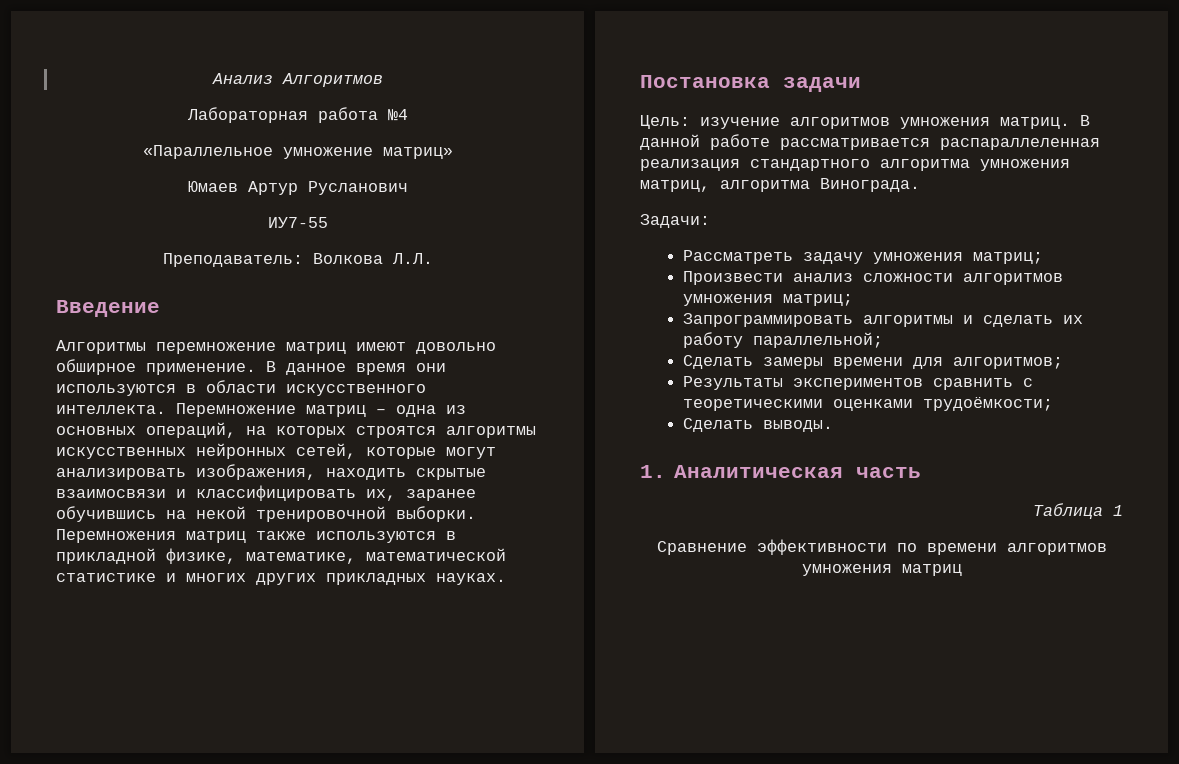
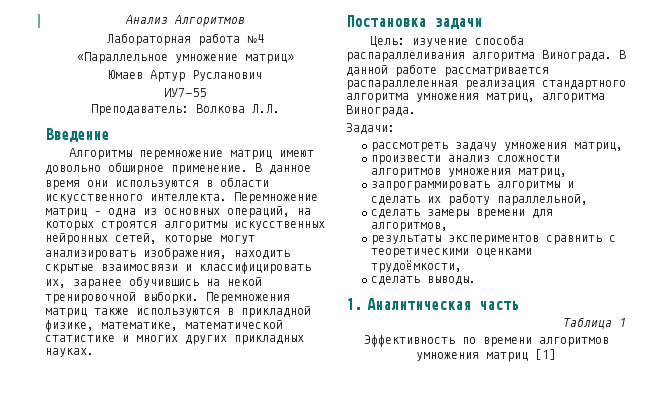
- Цель: изучение алгоритмов умножения матриц.
+ Цель: изучение способа распараллеливания алгоритма Винограда.
- Рассматреть задачу умножения матриц;
- Произвести анализ сложности алгоритмов умножения матриц;
- Запрограммировать алгоритмы и сделать их работу параллельной;
- Сделать замеры времени для алгоритмов;
- Результаты экспериментов сравнить с теоретическими оценками трудоёмкости;
- Сделать выводы.
+ рассмотреть задачу умножения матриц,
+ произвести анализ сложности алгоритмов умножения матриц,
+ запрограммировать алгоритмы и сделать их работу параллельной,
+ сделать замеры времени для алгоритмов,
+ результаты экспериментов сравнить с теоретическими оценками трудоёмкости,
+ сделать выводы.
- Сравнение эффективности по времени алгоритмов умножения матриц
+ Эффективность по времени алгоритмов умножения матриц [1]

